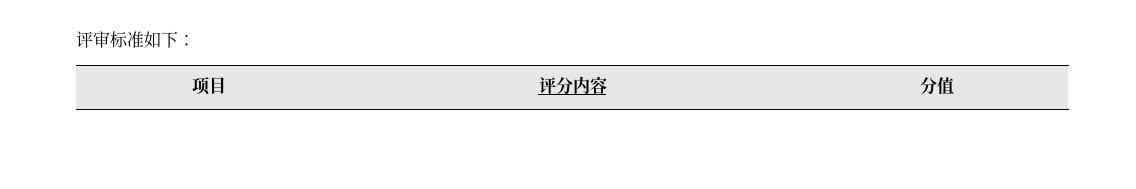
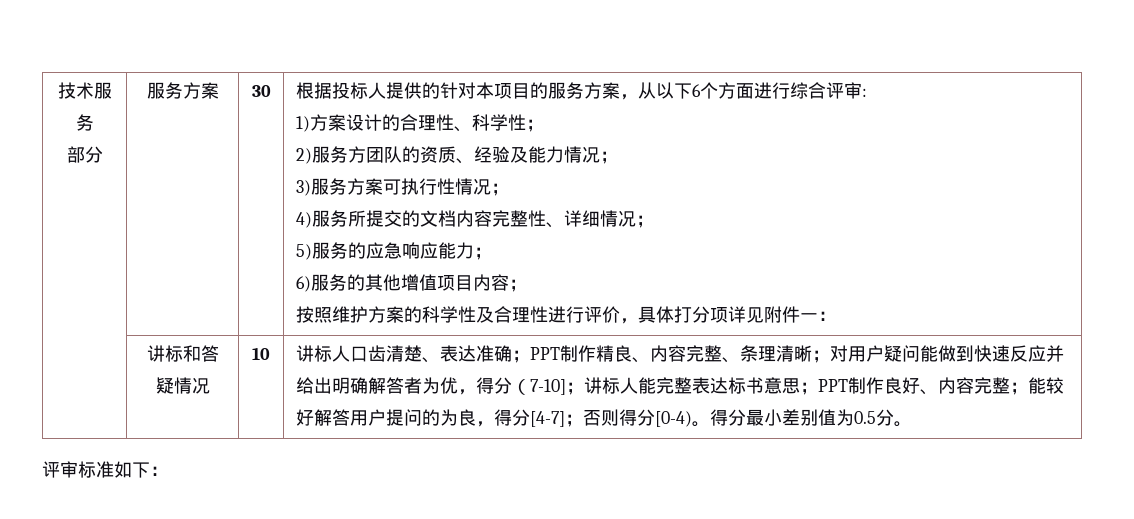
+ 技术服务
+ 部分 | 服务方案 | 30 | 根据投标人提供的针对本项目的服务方案，从以下6个方面进行综合评审:
+ 1)方案设计的合理性、科学性；
+ 2)服务方团队的资质、经验及能力情况；
+ 3)服务方案可执行性情况；
+ 4)服务所提交的文档内容完整性、详细情况；
+ 5)服务的应急响应能力；
+ 6)服务的其他增值项目内容；
+ 按照维护方案的科学性及合理性进行评价，具体打分项详见附件一：
+ | 讲标和答疑情况 | 10 | 讲标人口齿清楚、表达准确；PPT制作精良、内容完整、条理清晰；对用户疑问能做到快速反应并给出明确解答者为优，得分（7-10]；讲标人能完整表达标书意思；PPT制作良好、内容完整；能较好解答用户提问的为良，得分[4-7]；否则得分[0-4)。得分最小差别值为0.5分。
- 项目 | 评分内容 | 分值

